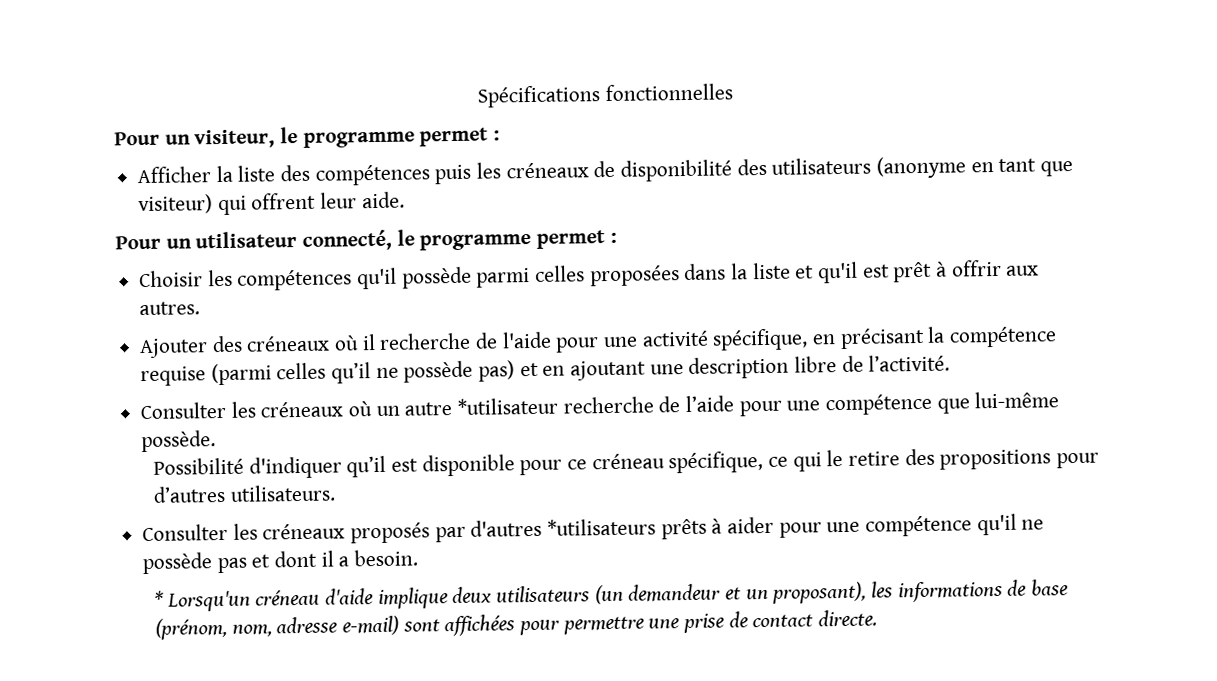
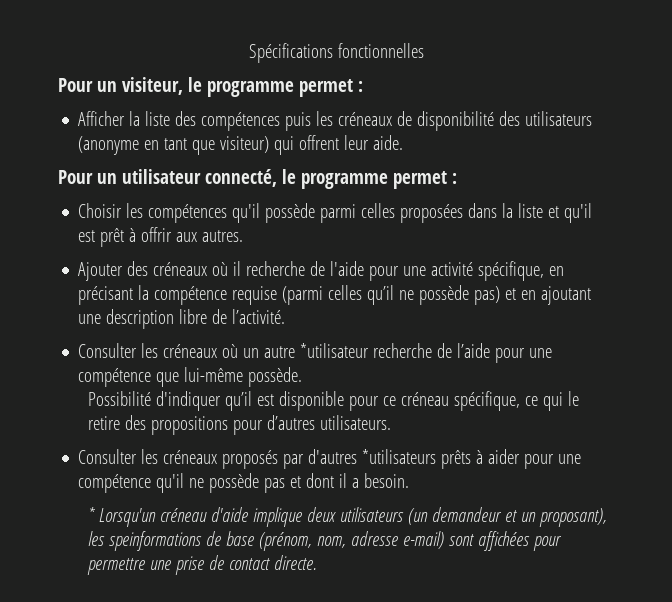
- * Lorsqu'un créneau d'aide implique deux utilisateurs (un demandeur et un proposant), les informations de base (prénom, nom, adresse e-mail) sont affichées pour permettre une prise de contact directe.
+ * Lorsqu'un créneau d'aide implique deux utilisateurs (un demandeur et un proposant), les speinformations de base (prénom, nom, adresse e-mail) sont affichées pour permettre une prise de contact directe.

